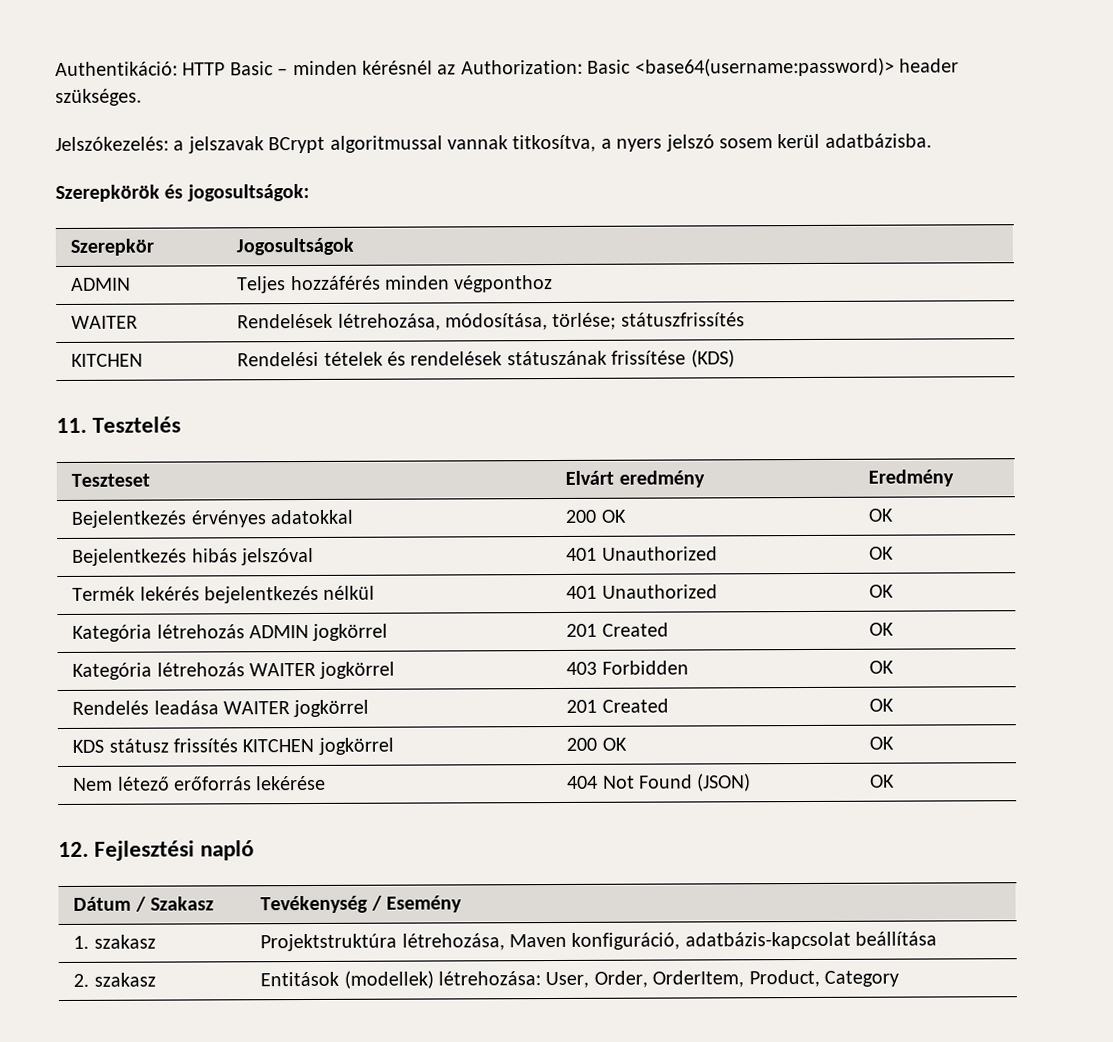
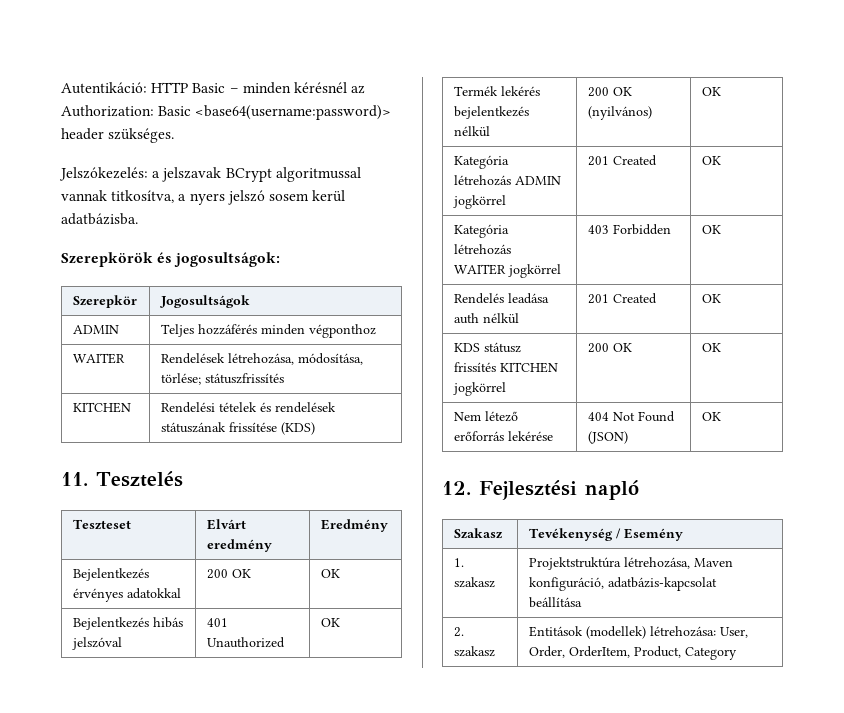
- Authentikáció: HTTP Basic – minden kérésnél az Authorization: Basic <base64(username:password)> header szükséges.
+ Autentikáció: HTTP Basic – minden kérésnél az Authorization: Basic <base64(username:password)> header szükséges.
- Termék lekérés bejelentkezés nélkül | 401 Unauthorized | OK
+ Termék lekérés bejelentkezés nélkül | 200 OK (nyilvános) | OK
- Rendelés leadása WAITER jogkörrel | 201 Created | OK
+ Rendelés leadása auth nélkül | 201 Created | OK
- Dátum / Szakasz | Tevékenység / Esemény
+ Szakasz | Tevékenység / Esemény

